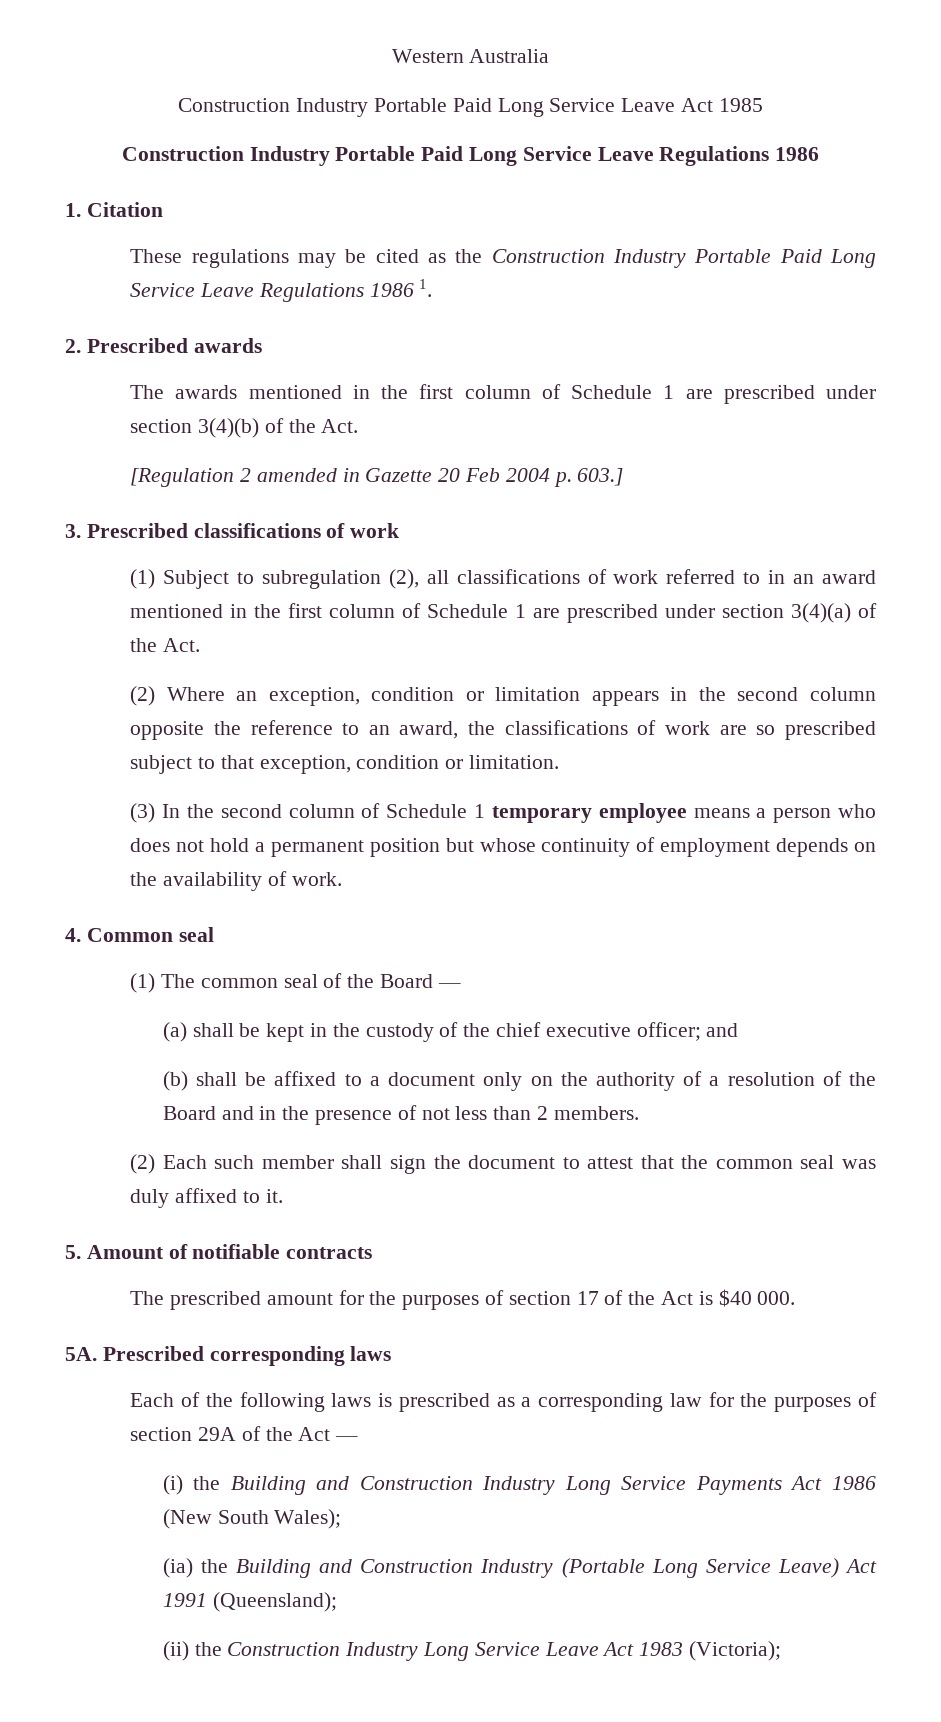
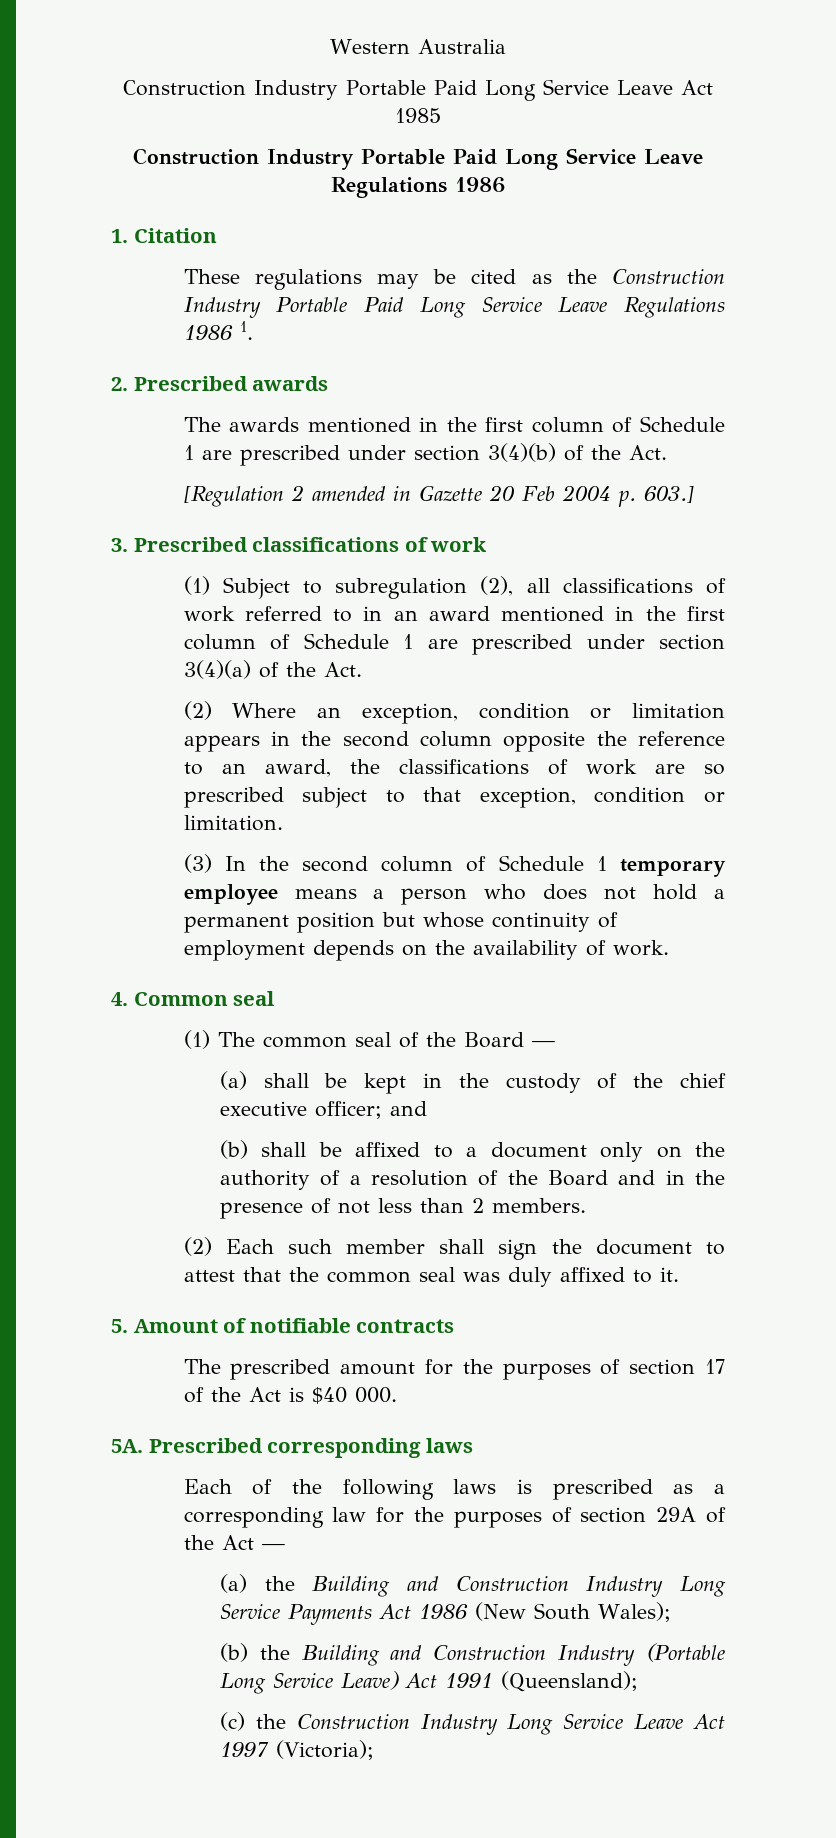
- (i) the Building and Construction Industry Long Service Payments Act 1986 (New South Wales);
+ (a) the Building and Construction Industry Long Service Payments Act 1986 (New South Wales);
- (ia) the Building and Construction Industry (Portable Long Service Leave) Act 1991 (Queensland);
+ (b) the Building and Construction Industry (Portable Long Service Leave) Act 1991 (Queensland);
- (ii) the Construction Industry Long Service Leave Act 1983 (Victoria);
+ (c) the Construction Industry Long Service Leave Act 1997 (Victoria);

